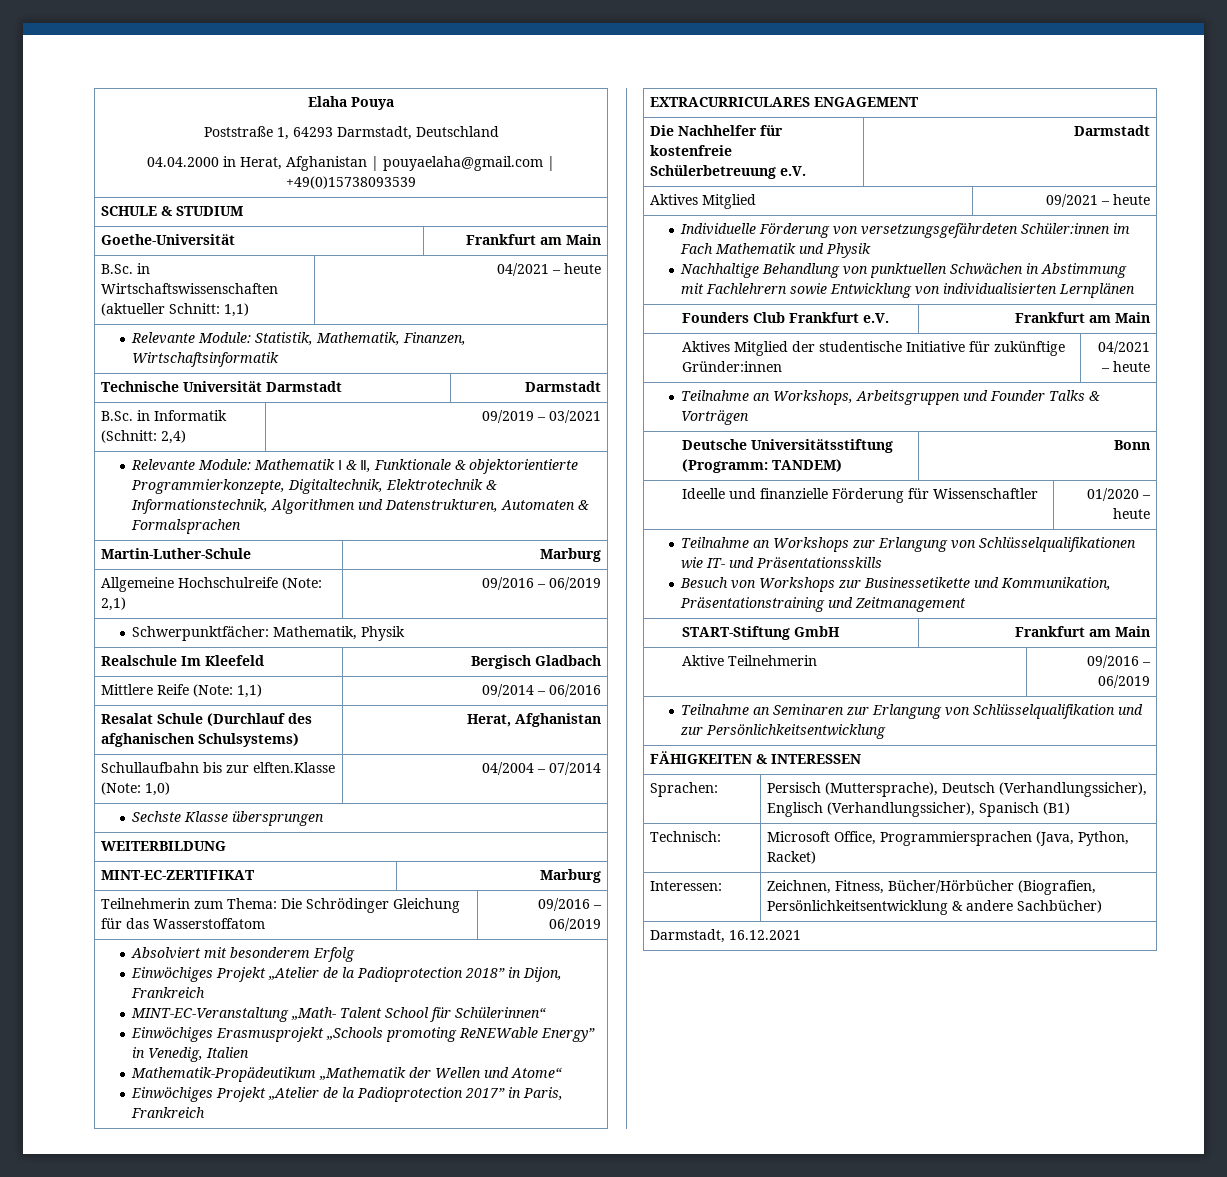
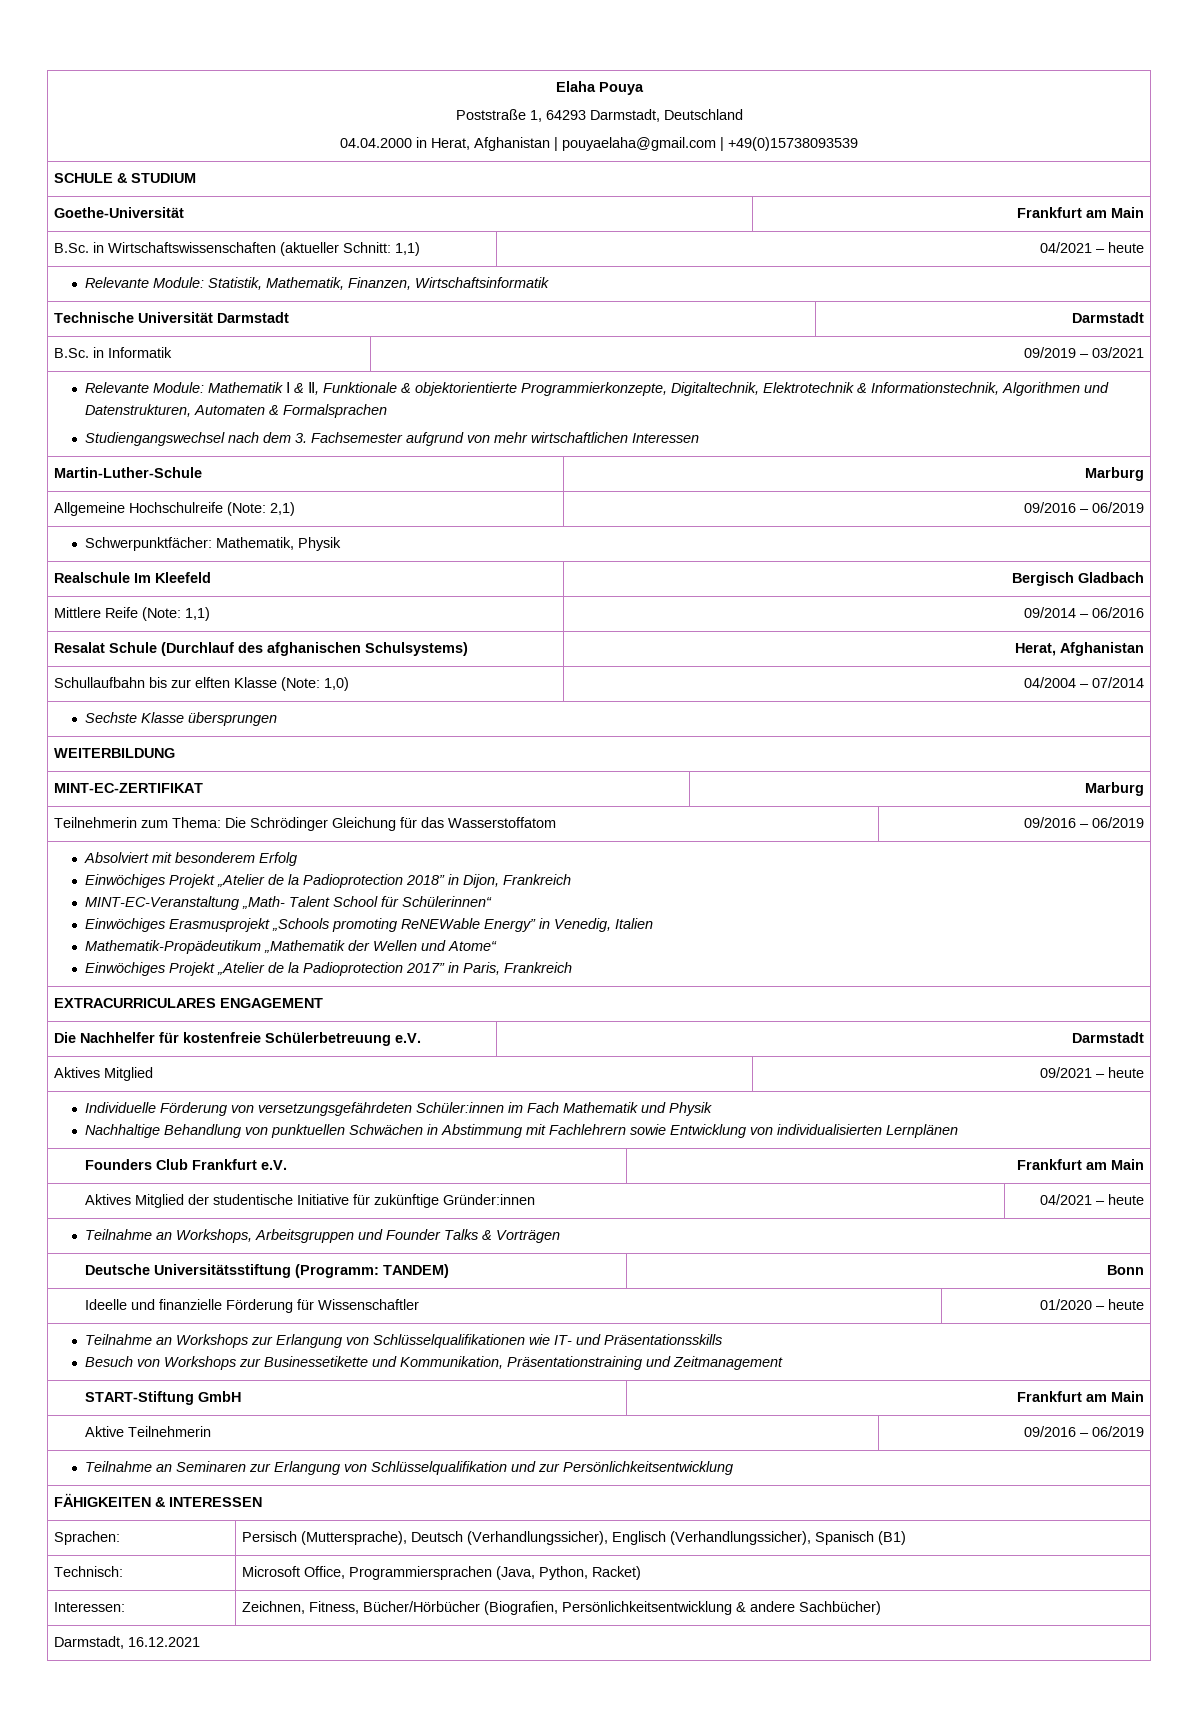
- B.Sc. in Informatik (Schnitt: 2,4) | 09/2019 – 03/2021
+ B.Sc. in Informatik | 09/2019 – 03/2021
  Relevante Module: Mathematik Ⅰ & Ⅱ, Funktionale & objektorientierte Programmierkonzepte, Digitaltechnik, Elektrotechnik & Informationstechnik, Algorithmen und Datenstrukturen, Automaten & Formalsprachen
+ Studiengangswechsel nach dem 3. Fachsemester aufgrund von mehr wirtschaftlichen Interessen
- Schullaufbahn bis zur elften.Klasse (Note: 1,0) | 04/2004 – 07/2014
+ Schullaufbahn bis zur elften Klasse (Note: 1,0) | 04/2004 – 07/2014

